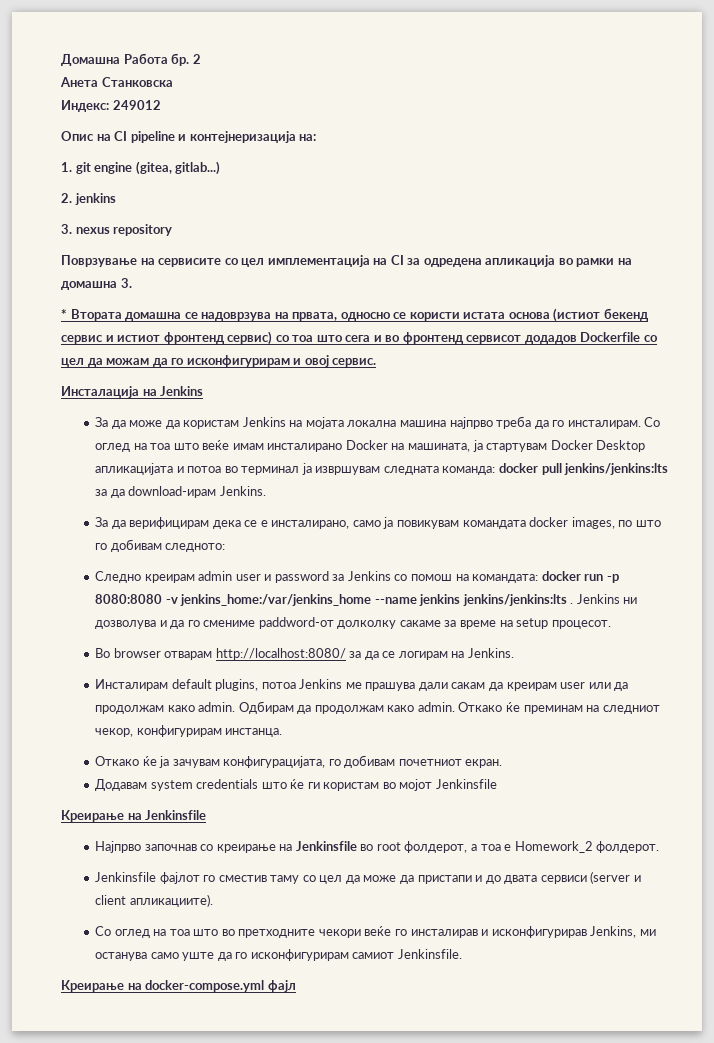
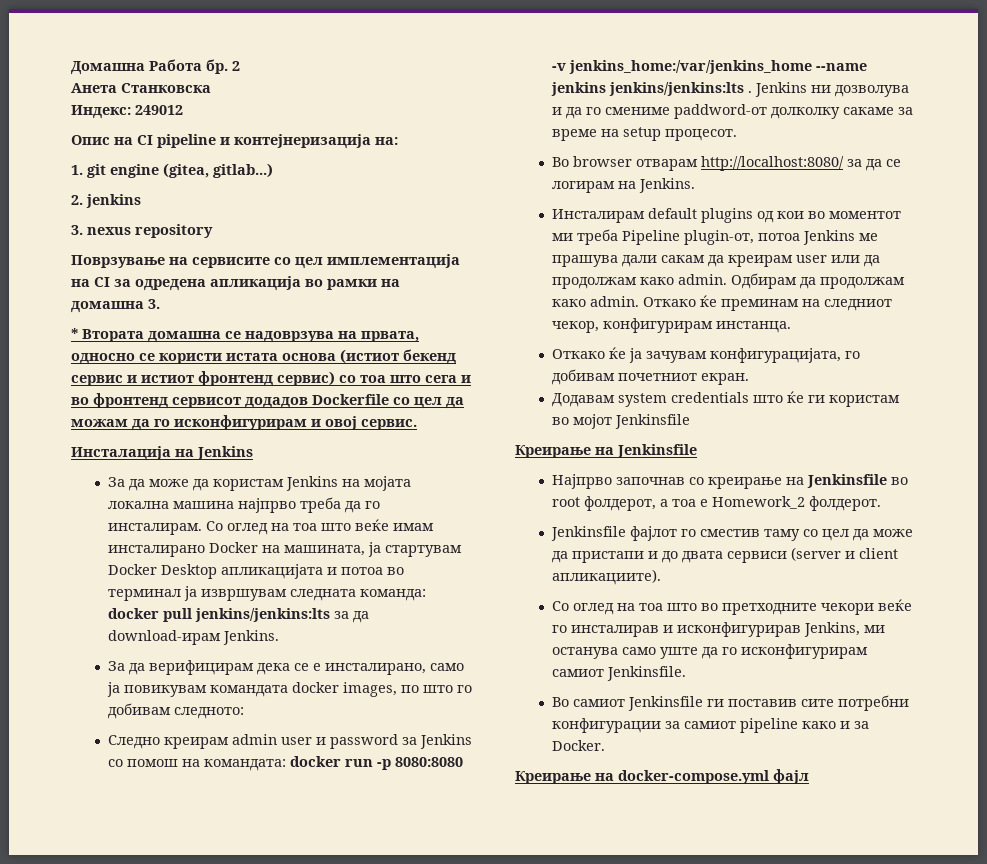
- Инсталирам default plugins, потоа Jenkins ме прашува дали сакам да креирам user или да продолжам како admin.
+ Инсталирам default plugins од кои во моментот ми треба Pipeline plugin-от, потоа Jenkins ме прашува дали сакам да креирам user или да продолжам како admin.
+ Во самиот Jenkinsfile ги поставив сите потребни конфигурации за самиот pipeline како и за Docker.

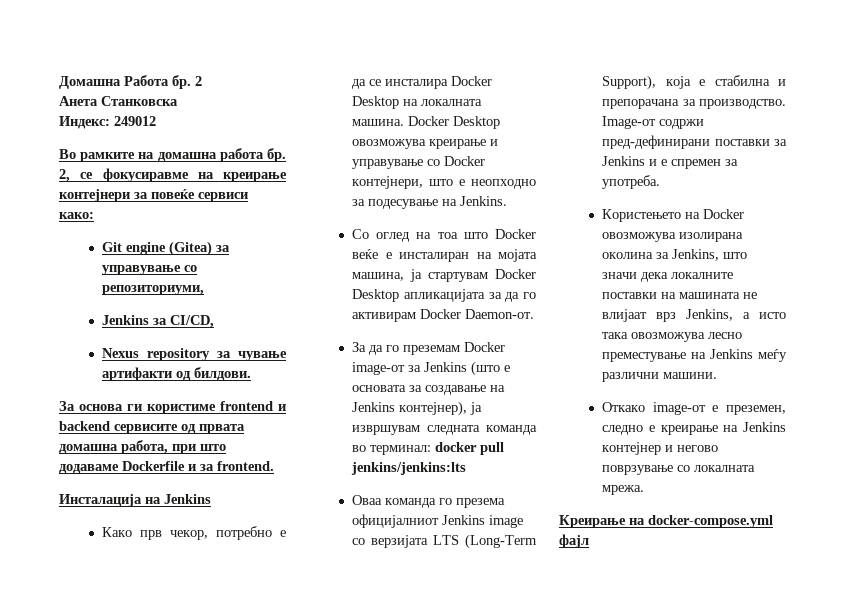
- Опис на CI pipeline и контејнеризација на:
- 1. git engine (gitea, gitlab...)
- 2. jenkins
- 3. nexus repository
- Поврзување на сервисите со цел имплементација на CI за одредена апликација во рамки на домашна 3.
- * Втората домашна се надоврзува на првата, односно се користи истата основа (истиот бекенд сервис и истиот фронтенд сервис) со тоа што сега и во фронтенд сервисот додадов Dockerfile со цел да можам да го исконфигурирам и овој сервис.
+ Во рамките на домашна работа бр. 2, се фокусиравме на креирање контејнери за повеќе сервиси како:
+ Git engine (Gitea) за управување со репозиториуми,
+ Jenkins за CI/CD,
+ Nexus repository за чување артифакти од билдови.
+ За основа ги користиме frontend и backend сервисите од првата домашна работа, при што додаваме Dockerfile и за frontend.
  Инсталација на Jenkins
- За да може да користам Jenkins на мојата локална машина најпрво треба да го инсталирам. Со оглед на тоа што веќе имам инсталирано Docker на машината, ја стартувам Docker Desktop апликацијата и потоа во терминал ја извршувам следната команда: docker pull jenkins/jenkins:lts за да download-ирам Jenkins.
- За да верифицирам дека се е инсталирано, само ја повикувам командата docker images, по што го добивам следното:
- Следно креирам admin user и password за Jenkins со помош на командата: docker run -p 8080:8080 -v jenkins_home:/var/jenkins_home --name jenkins jenkins/jenkins:lts . Jenkins ни дозволува и да го смениме paddword-от долколку сакаме за време на setup процесот.
- Во browser отварам http://localhost:8080/ за да се логирам на Jenkins.
- Инсталирам default plugins од кои во моментот ми треба Pipeline plugin-от, потоа Jenkins ме прашува дали сакам да креирам user или да продолжам како admin. Одбирам да продолжам како admin. Откако ќе преминам на следниот чекор, конфигурирам инстанца.
- Откако ќе ја зачувам конфигурацијата, го добивам почетниот екран.
- Додавам system credentials што ќе ги користам во мојот Jenkinsfile
- Креирање на Jenkinsfile
- Најпрво започнав со креирање на Jenkinsfile во root фолдерот, а тоа е Homework_2 фолдерот.
- Jenkinsfile фајлот го сместив таму со цел да може да пристапи и до двата сервиси (server и client апликациите).
- Со оглед на тоа што во претходните чекори веќе го инсталирав и исконфигурирав Jenkins, ми останува само уште да го исконфигурирам самиот Jenkinsfile.
- Во самиот Jenkinsfile ги поставив сите потребни конфигурации за самиот pipeline како и за Docker.
+ Како прв чекор, потребно е да се инсталира Docker Desktop на локалната машина. Docker Desktop овозможува креирање и управување со Docker контејнери, што е неопходно за подесување на Jenkins.
+ Со оглед на тоа што Docker веќе е инсталиран на мојата машина, ја стартувам Docker Desktop апликацијата за да го активирам Docker Daemon-от.
+ За да го преземам Docker image-от за Jenkins (што е основата за создавање на Jenkins контејнер), ја извршувам следната команда во терминал: docker pull jenkins/jenkins:lts
+ Оваа команда го презема официјалниот Jenkins image со верзијата LTS (Long-Term Support), која е стабилна и препорачана за производство. Image-от содржи пред-дефинирани поставки за Jenkins и е спремен за употреба.
+ Користењето на Docker овозможува изолирана околина за Jenkins, што значи дека локалните поставки на машината не влијаат врз Jenkins, а исто така овозможува лесно преместување на Jenkins меѓу различни машини.
+ Откако image-от е преземен, следно е креирање на Jenkins контејнер и негово поврзување со локалната мрежа.

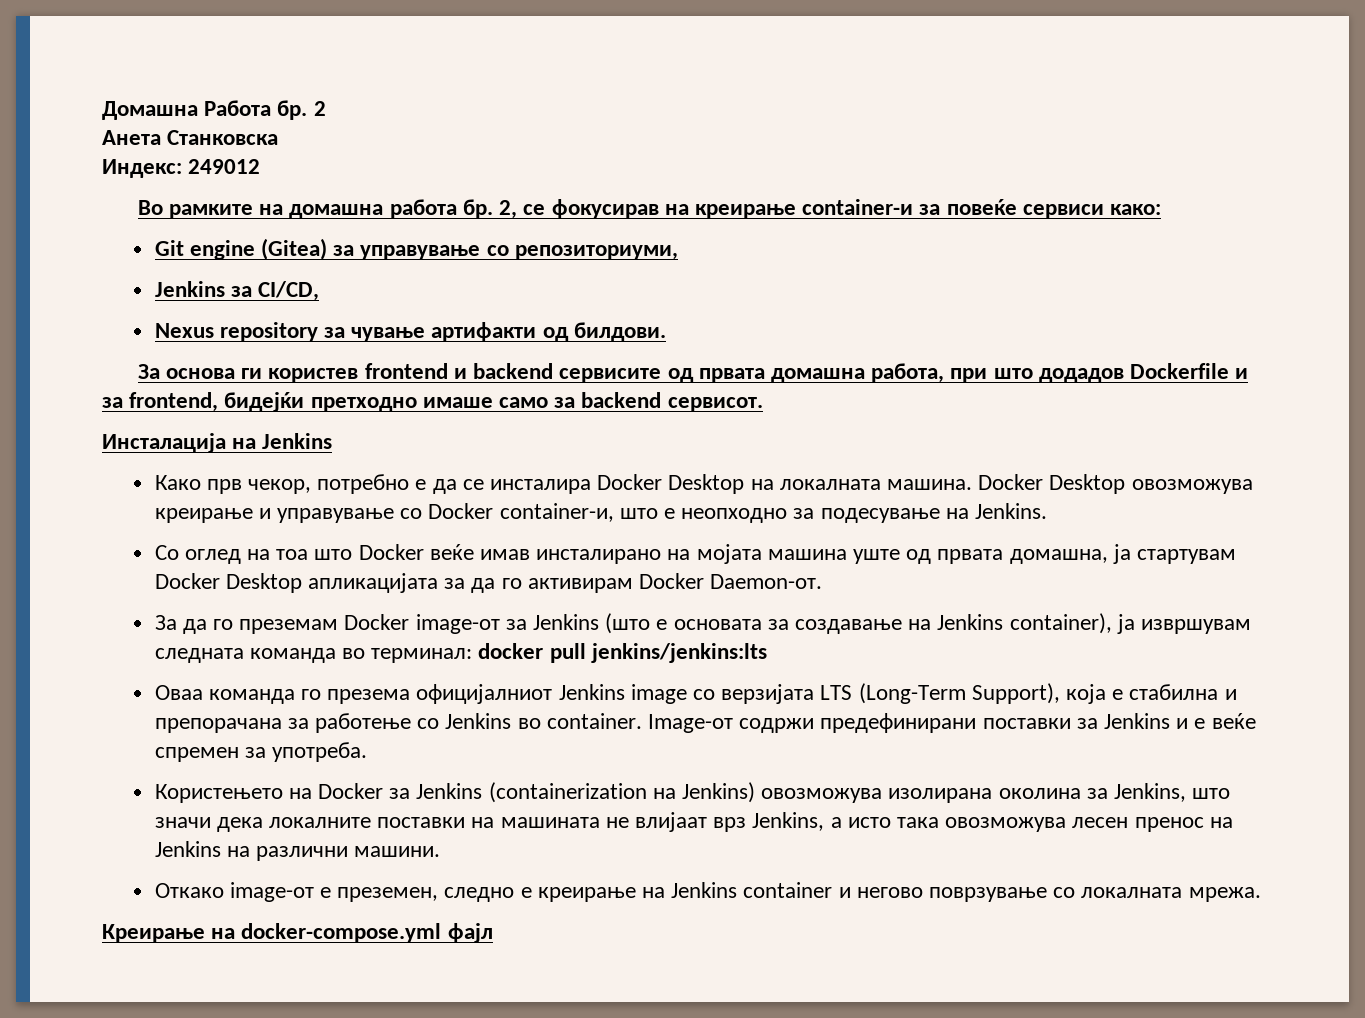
- 2, се фокусиравме на креирање контејнери за повеќе сервиси како:
+ 2, се фокусирав на креирање container-и за повеќе сервиси како:
- За основа ги користиме frontend и backend сервисите од првата домашна работа, при што додаваме Dockerfile и за frontend.
+ За основа ги користев frontend и backend сервисите од првата домашна работа, при што додадов Dockerfile и за frontend, бидејќи претходно имаше само за backend сервисот.
- Docker Desktop овозможува креирање и управување со Docker контејнери, што е неопходно за подесување на Jenkins.
+ Docker Desktop овозможува креирање и управување со Docker container-и, што е неопходно за подесување на Jenkins.
- Со оглед на тоа што Docker веќе е инсталиран на мојата машина, ја стартувам Docker Desktop апликацијата за да го активирам Docker Daemon-от.
+ Со оглед на тоа што Docker веќе имав инсталирано на мојата машина уште од првата домашна, ја стартувам Docker Desktop апликацијата за да го активирам Docker Daemon-от.
- За да го преземам Docker image-от за Jenkins (што е основата за создавање на Jenkins контејнер), ја извршувам следната команда во терминал: docker pull jenkins/jenkins:lts
+ За да го преземам Docker image-от за Jenkins (што е основата за создавање на Jenkins container), ја извршувам следната команда во терминал: docker pull jenkins/jenkins:lts
- Оваа команда го презема официјалниот Jenkins image со верзијата LTS (Long-Term Support), која е стабилна и препорачана за производство.
+ Оваа команда го презема официјалниот Jenkins image со верзијата LTS (Long-Term Support), која е стабилна и препорачана за работење со Jenkins во container.
- Image-от содржи пред-дефинирани поставки за Jenkins и е спремен за употреба.
+ Image-от содржи предефинирани поставки за Jenkins и е веќе спремен за употреба.
- Користењето на Docker овозможува изолирана околина за Jenkins, што значи дека локалните поставки на машината не влијаат врз Jenkins, а исто така овозможува лесно преместување на Jenkins меѓу различни машини.
+ Користењето на Docker за Jenkins (containerization на Jenkins) овозможува изолирана околина за Jenkins, што значи дека локалните поставки на машината не влијаат врз Jenkins, а исто така овозможува лесен пренос на Jenkins на различни машини.
- Откако image-от е преземен, следно е креирање на Jenkins контејнер и негово поврзување со локалната мрежа.
+ Откако image-от е преземен, следно е креирање на Jenkins container и негово поврзување со локалната мрежа.

